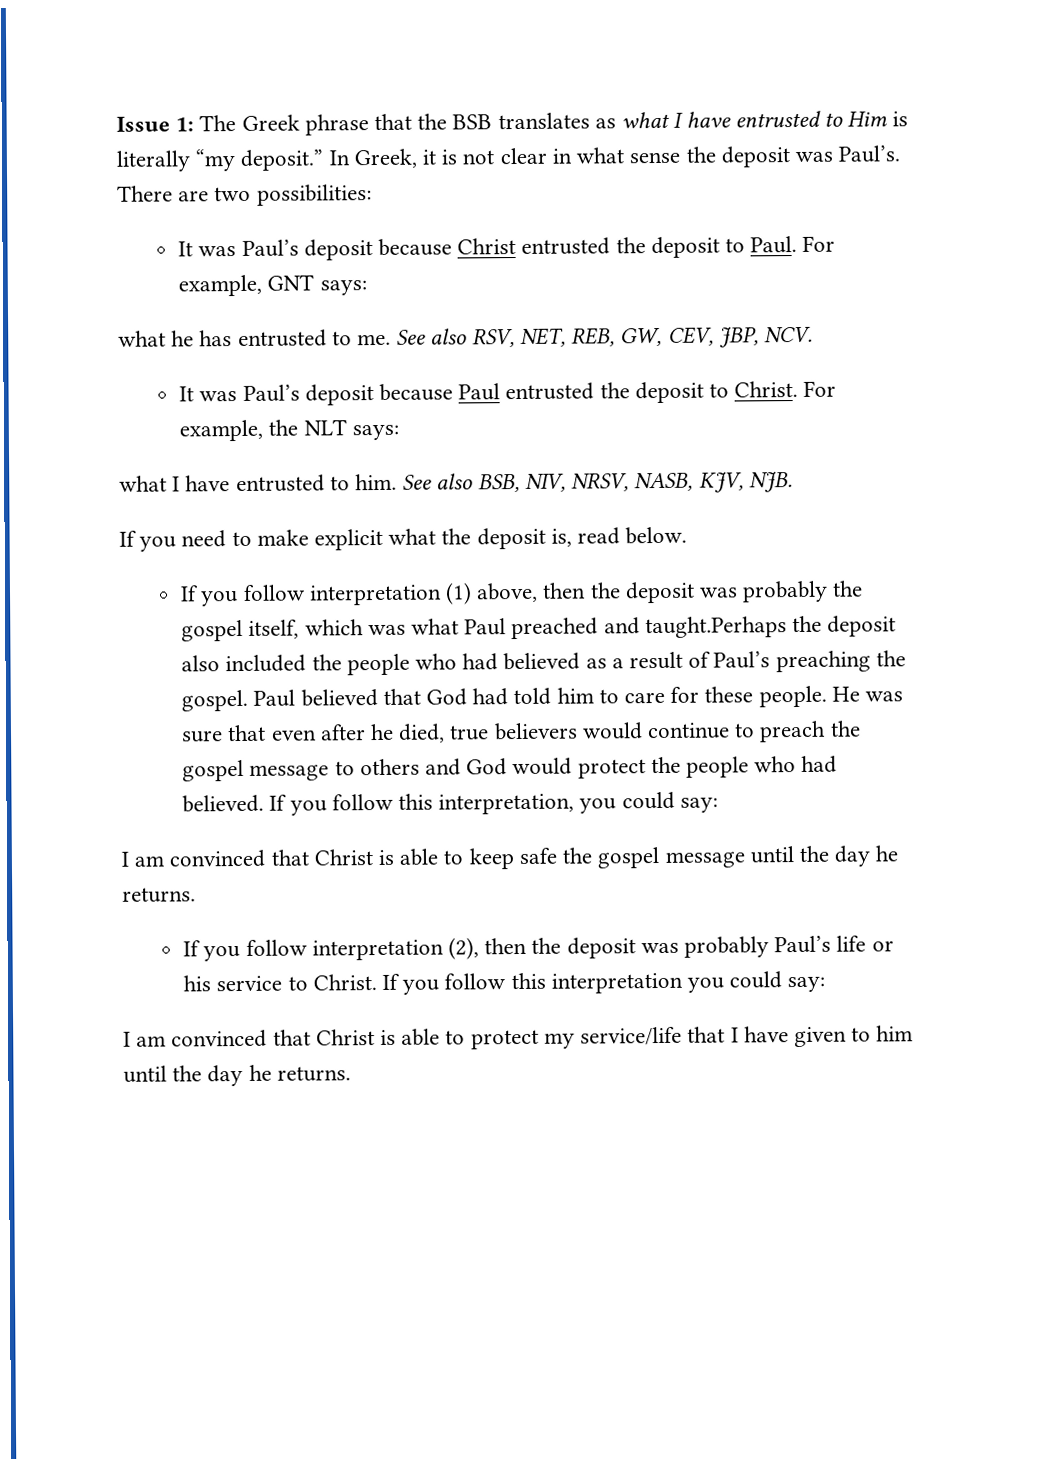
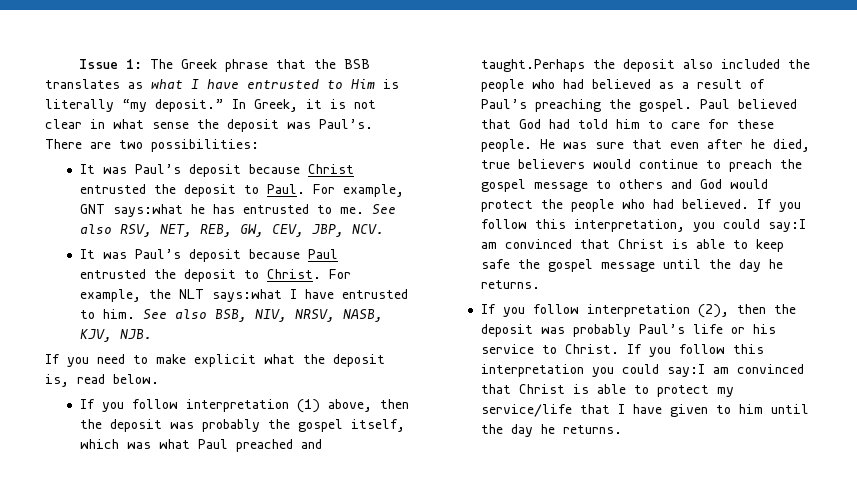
- For example, GNT says:
- what he has entrusted to me.
+ For example, GNT says:what he has entrusted to me.
- For example, the NLT says:
- what I have entrusted to him.
+ For example, the NLT says:what I have entrusted to him.
- If you follow this interpretation, you could say:
- I am convinced that Christ is able to keep safe the gospel message until the day he returns.
+ If you follow this interpretation, you could say:I am convinced that Christ is able to keep safe the gospel message until the day he returns.
- If you follow this interpretation you could say:
- I am convinced that Christ is able to protect my service/life that I have given to him until the day he returns.
+ If you follow this interpretation you could say:I am convinced that Christ is able to protect my service/life that I have given to him until the day he returns.

